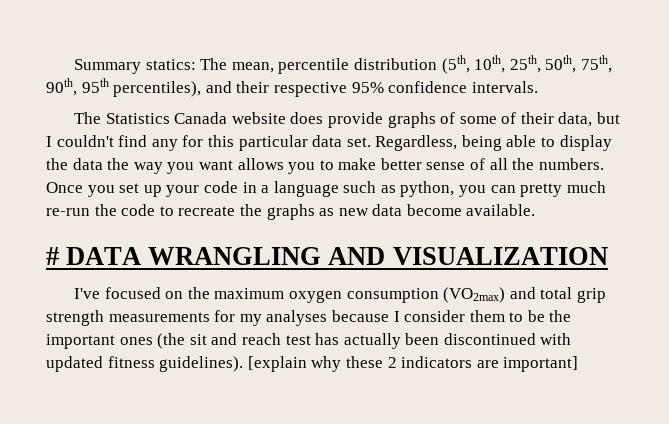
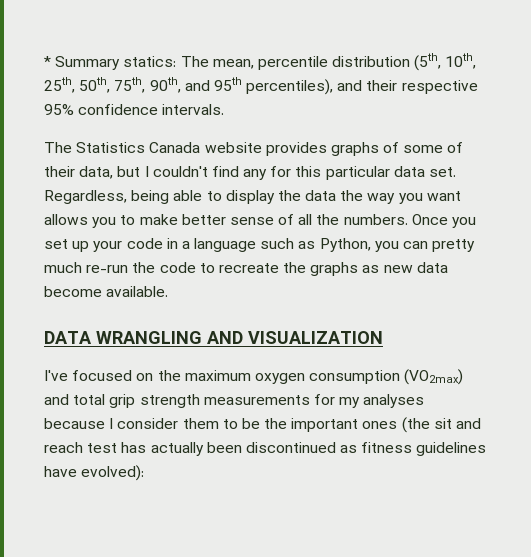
- Summary statics: The mean, percentile distribution (5th, 10th, 25th, 50th, 75th, 90th, 95th percentiles), and their respective 95% confidence intervals.
+ * Summary statics: The mean, percentile distribution (5th, 10th, 25th, 50th, 75th, 90th, and 95th percentiles), and their respective 95% confidence intervals.
- The Statistics Canada website does provide graphs of some of their data, but I couldn't find any for this particular data set.
+ The Statistics Canada website provides graphs of some of their data, but I couldn't find any for this particular data set.
- Once you set up your code in a language such as python, you can pretty much re-run the code to recreate the graphs as new data become available.
+ Once you set up your code in a language such as Python, you can pretty much re-run the code to recreate the graphs as new data become available.
- # DATA WRANGLING AND VISUALIZATION
+ DATA WRANGLING AND VISUALIZATION
- I've focused on the maximum oxygen consumption (VO2max) and total grip strength measurements for my analyses because I consider them to be the important ones (the sit and reach test has actually been discontinued with updated fitness guidelines). [explain why these 2 indicators are important]
+ I've focused on the maximum oxygen consumption (VO2max) and total grip strength measurements for my analyses because I consider them to be the important ones (the sit and reach test has actually been discontinued as fitness guidelines have evolved):

